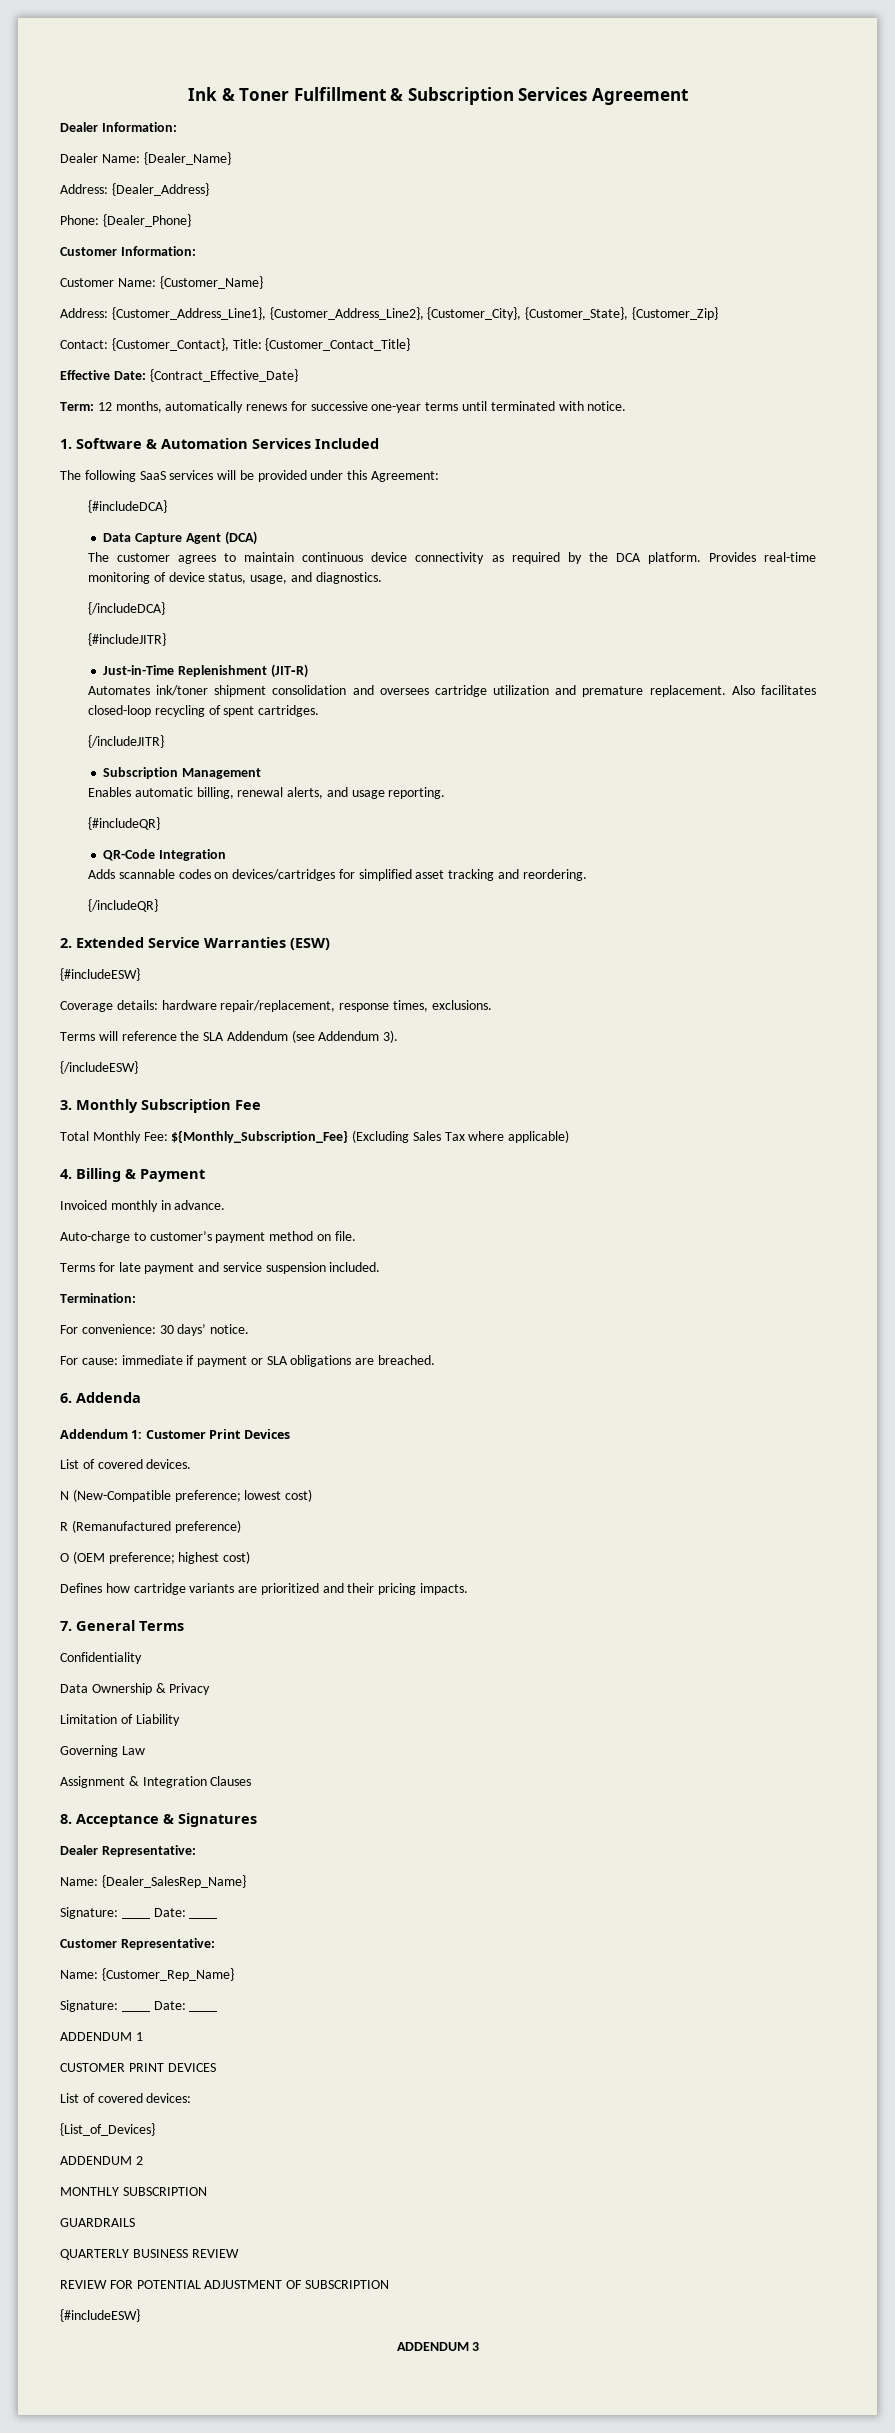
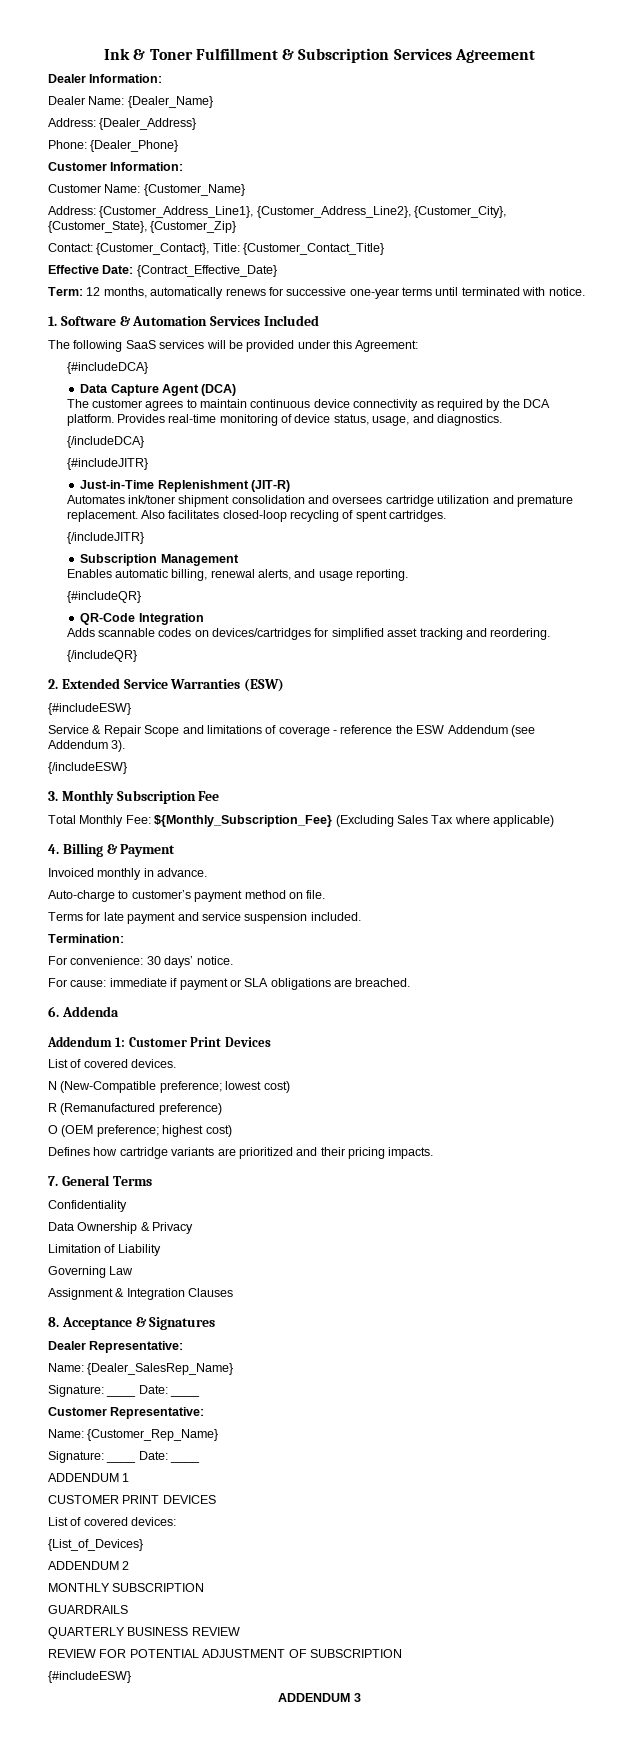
- Coverage details: hardware repair/replacement, response times, exclusions.
- Terms will reference the SLA Addendum (see Addendum 3).
+ Service & Repair Scope and limitations of coverage - reference the ESW Addendum (see Addendum 3).

